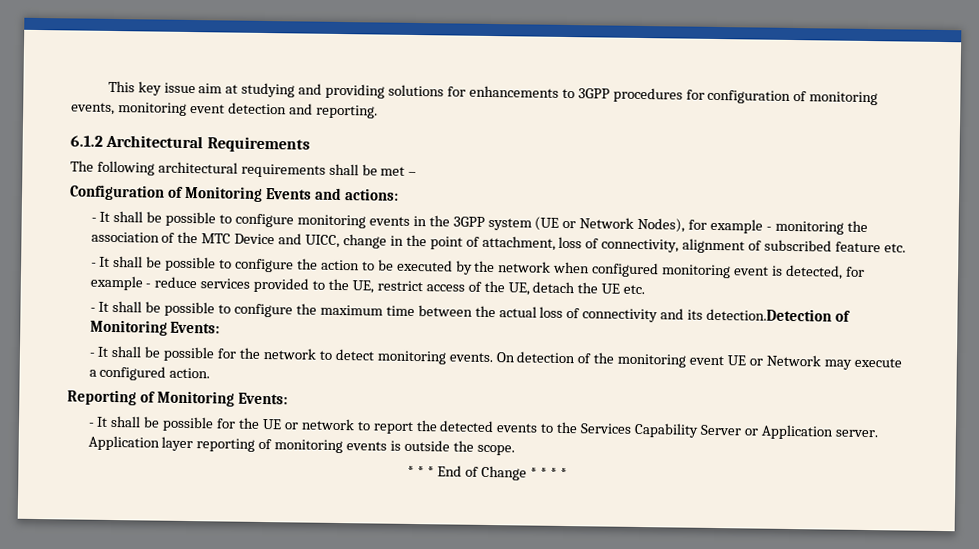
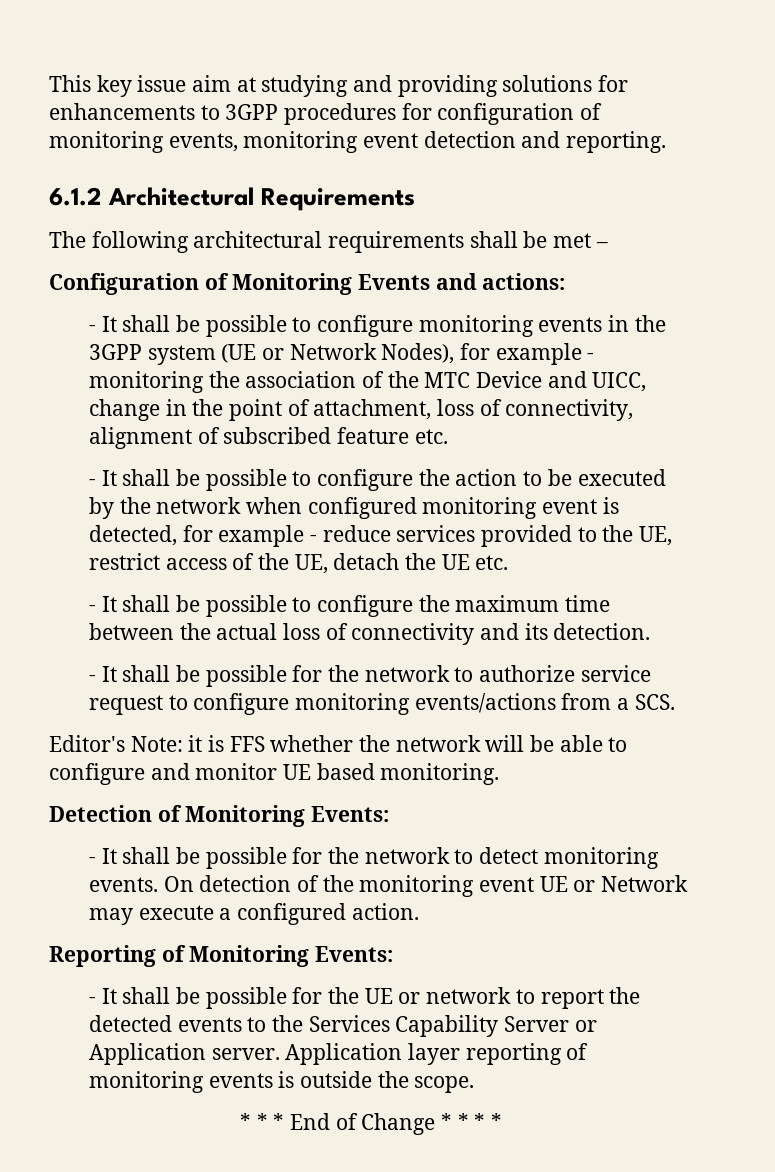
- - It shall be possible to configure the maximum time between the actual loss of connectivity and its detection.Detection of Monitoring Events:
+ - It shall be possible to configure the maximum time between the actual loss of connectivity and its detection.
+ - It shall be possible for the network to authorize service request to configure monitoring events/actions from a SCS.
+ Editor's Note: it is FFS whether the network will be able to configure and monitor UE based monitoring.
+ Detection of Monitoring Events:

